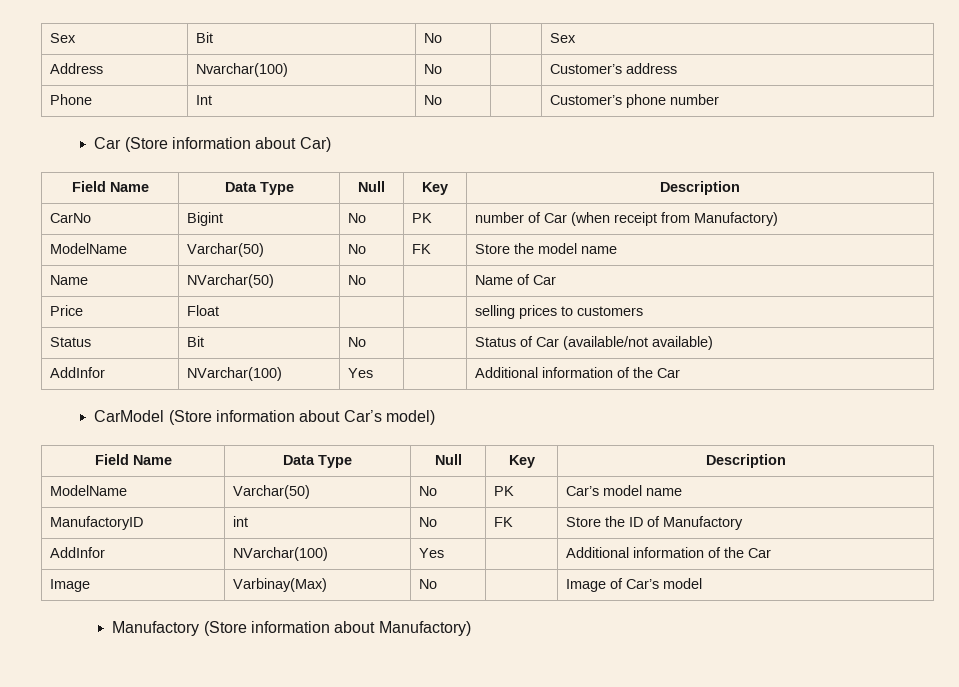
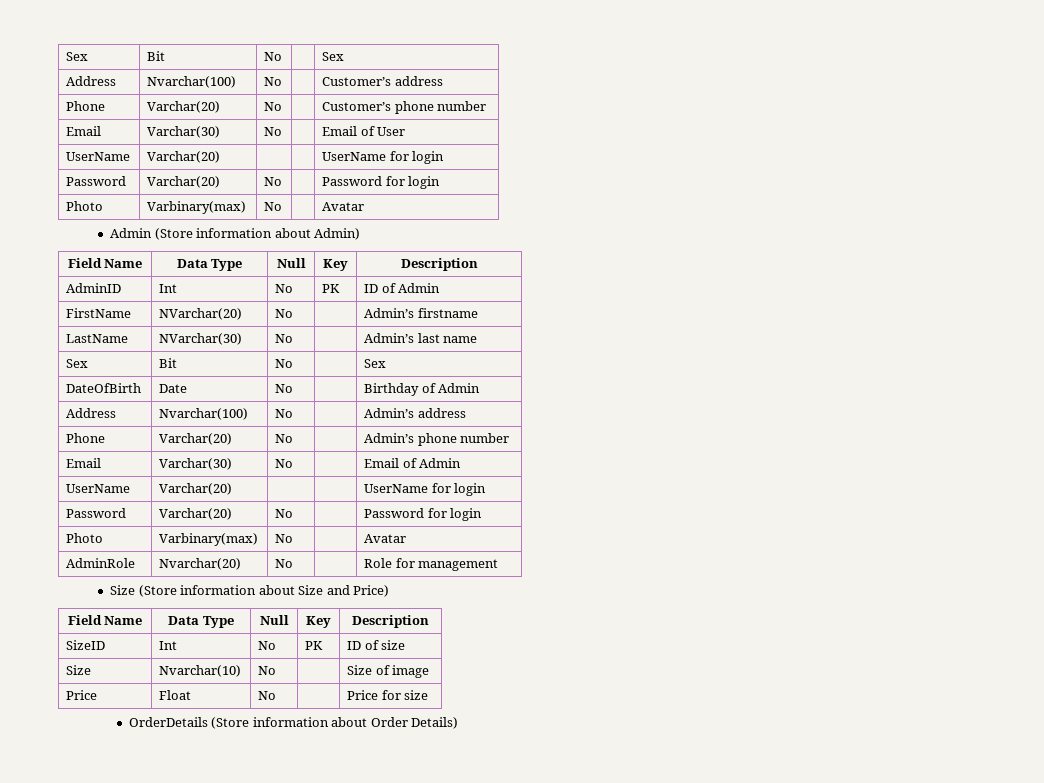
- Phone | Int | No | | Customer’s phone number
+ Phone | Varchar(20) | No | | Customer’s phone number
- Car (Store information about Car)
+ Email | Varchar(30) | No | | Email of User
+ UserName | Varchar(20) | | | UserName for login
+ Password | Varchar(20) | No | | Password for login
+ Photo | Varbinary(max) | No | | Avatar
+ Admin (Store information about Admin)
  Field Name | Data Type | Null | Key | Description
- CarNo | Bigint | No | PK | number of Car (when receipt from Manufactory)
- ModelName | Varchar(50) | No | FK | Store the model name
- Name | NVarchar(50) | No | | Name of Car
- Price | Float | | | selling prices to customers
- Status | Bit | No | | Status of Car (available/not available)
- AddInfor | NVarchar(100) | Yes | | Additional information of the Car
- CarModel (Store information about Car’s model)
+ AdminID | Int | No | PK | ID of Admin
+ FirstName | NVarchar(20) | No | | Admin’s firstname
+ LastName | NVarchar(30) | No | | Admin’s last name
+ Sex | Bit | No | | Sex
+ DateOfBirth | Date | No | | Birthday of Admin
+ Address | Nvarchar(100) | No | | Admin’s address
+ Phone | Varchar(20) | No | | Admin’s phone number
+ Email | Varchar(30) | No | | Email of Admin
+ UserName | Varchar(20) | | | UserName for login
+ Password | Varchar(20) | No | | Password for login
+ Photo | Varbinary(max) | No | | Avatar
+ AdminRole | Nvarchar(20) | No | | Role for management
+ Size (Store information about Size and Price)
  Field Name | Data Type | Null | Key | Description
- ModelName | Varchar(50) | No | PK | Car’s model name
- ManufactoryID | int | No | FK | Store the ID of Manufactory
- AddInfor | NVarchar(100) | Yes | | Additional information of the Car
- Image | Varbinay(Max) | No | | Image of Car’s model
- Manufactory (Store information about Manufactory)
+ SizeID | Int | No | PK | ID of size
+ Size | Nvarchar(10) | No | | Size of image
+ Price | Float | No | | Price for size
+ OrderDetails (Store information about Order Details)

